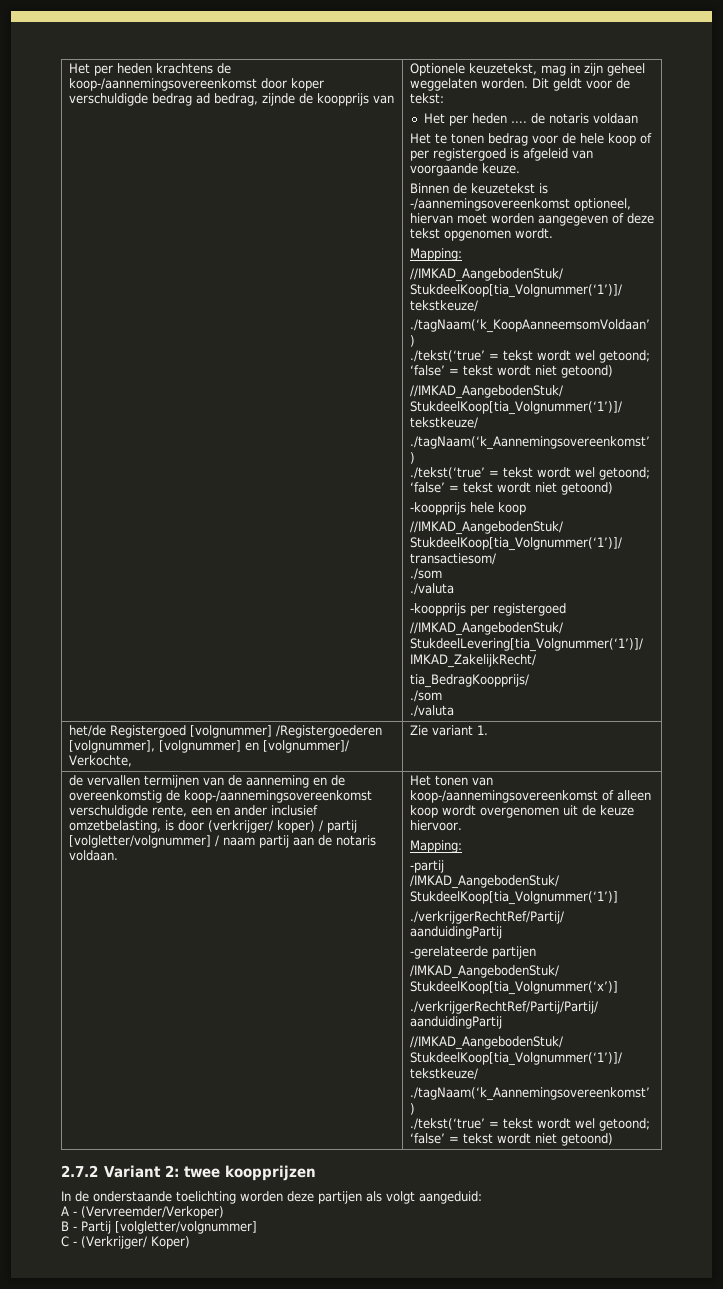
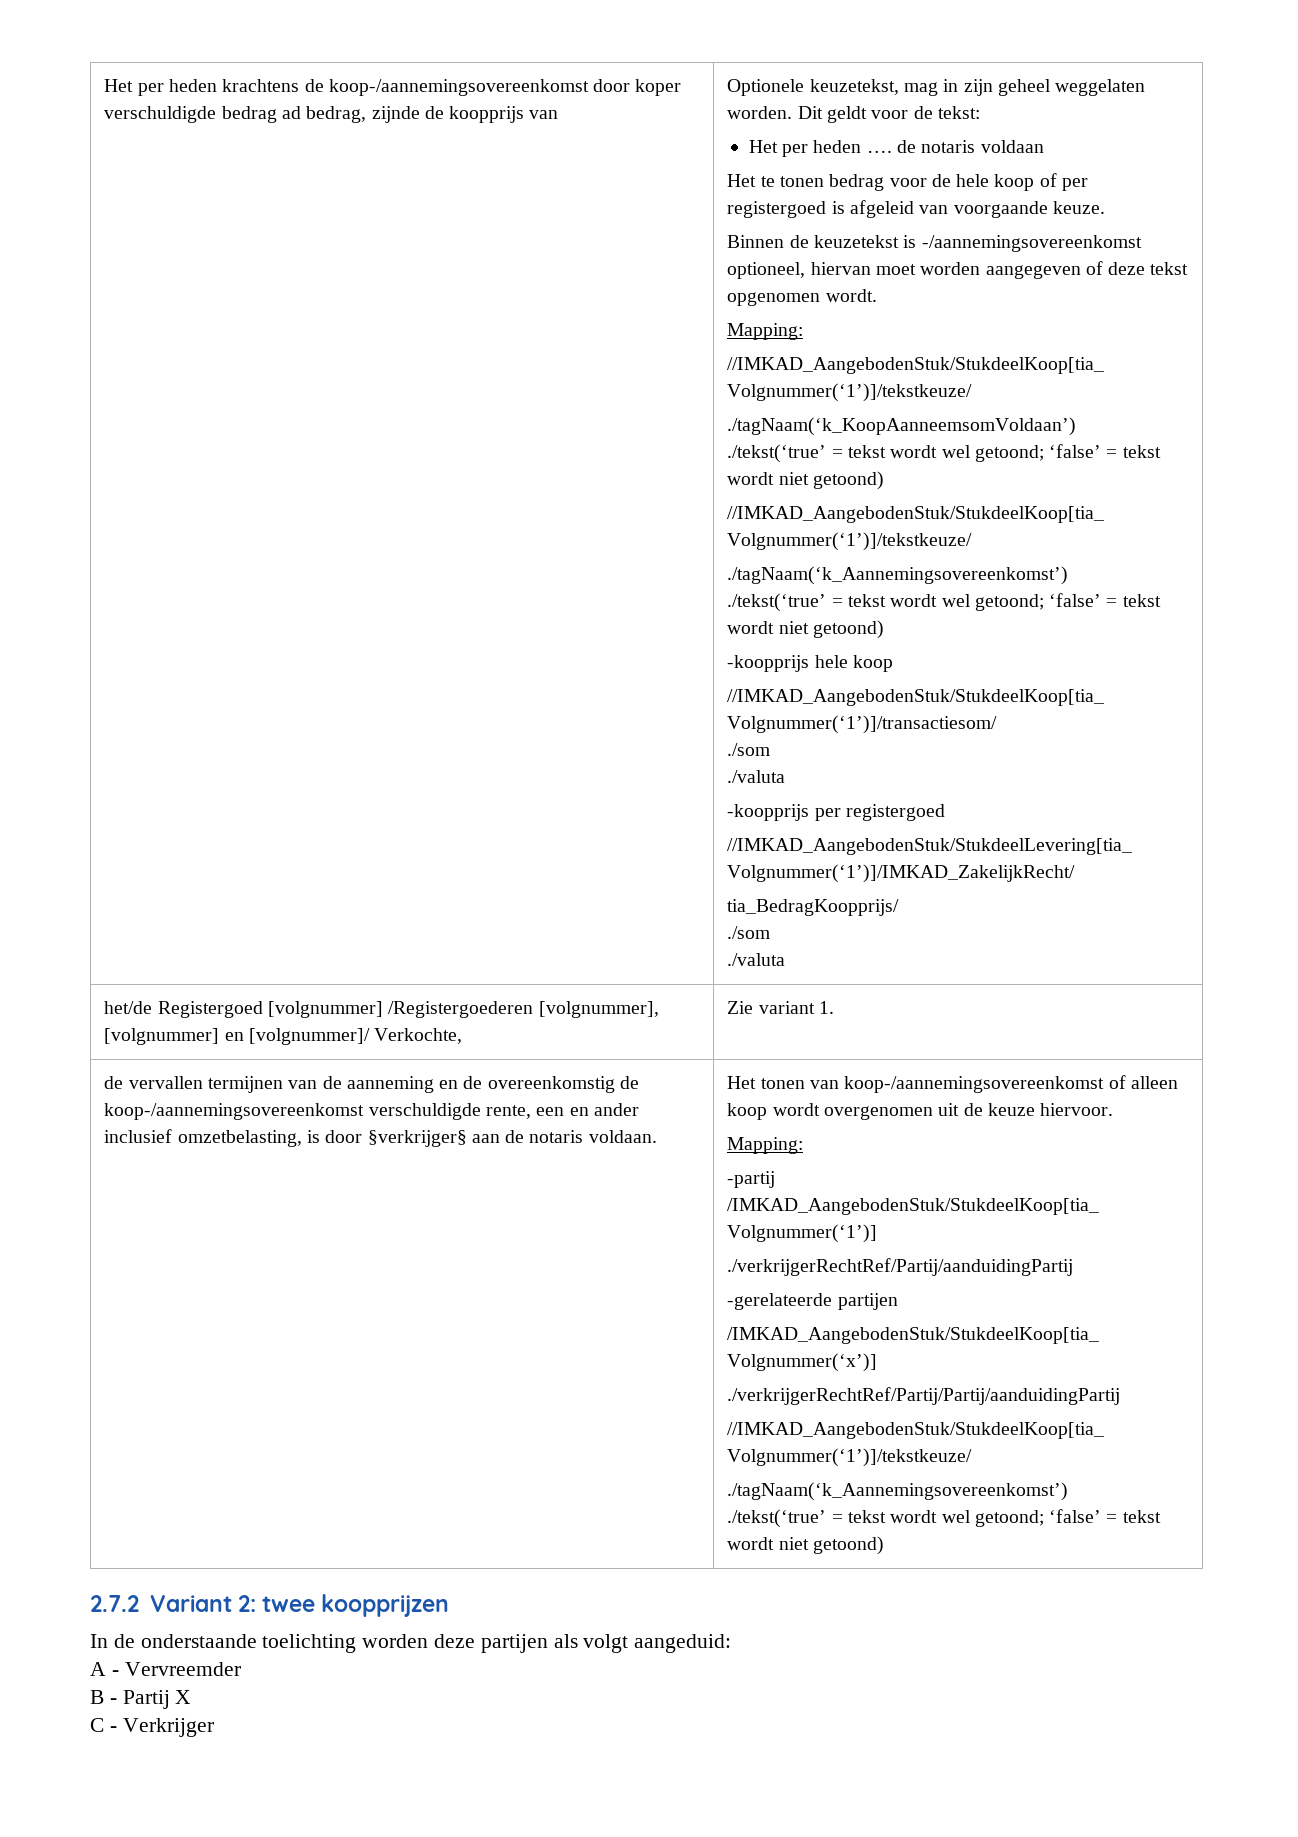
- de vervallen termijnen van de aanneming en de overeenkomstig de koop-/aannemingsovereenkomst verschuldigde rente, een en ander inclusief omzetbelasting, is door (verkrijger/ koper) / partij [volgletter/volgnummer] / naam partij aan de notaris voldaan.
+ de vervallen termijnen van de aanneming en de overeenkomstig de koop-/aannemingsovereenkomst verschuldigde rente, een en ander inclusief omzetbelasting, is door §verkrijger§ aan de notaris voldaan.
- A - (Vervreemder/Verkoper)
+ A - Vervreemder
- B - Partij [volgletter/volgnummer]
+ B - Partij X
- C - (Verkrijger/ Koper)
+ C - Verkrijger

